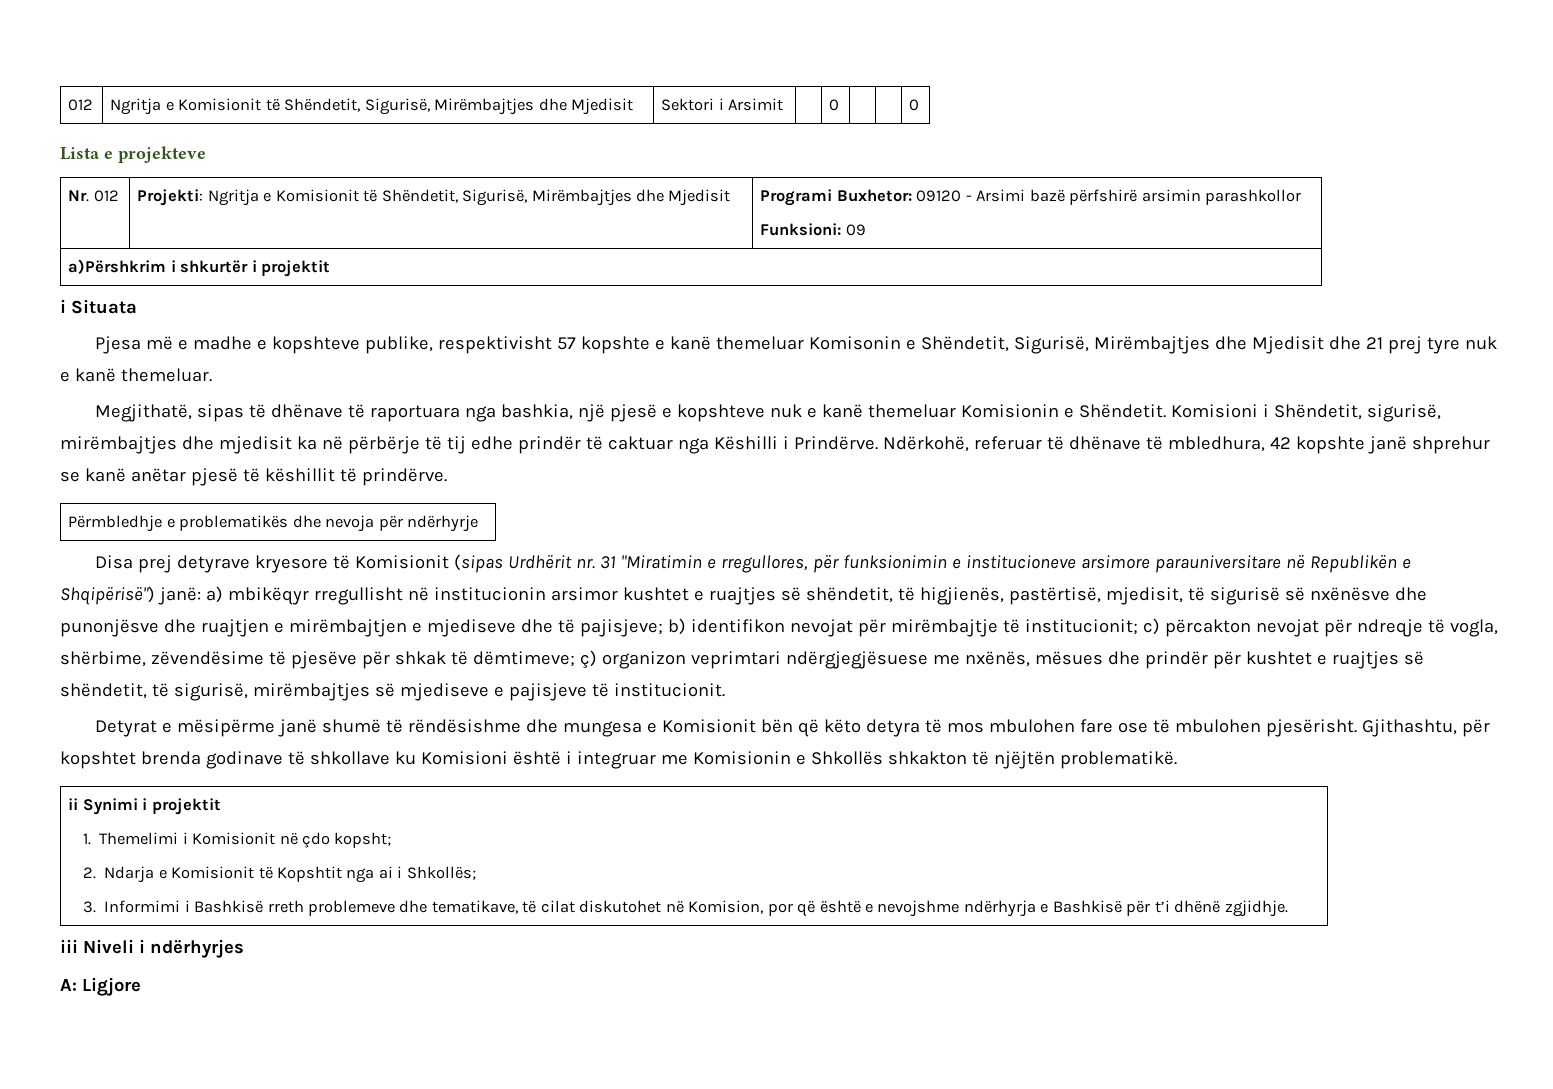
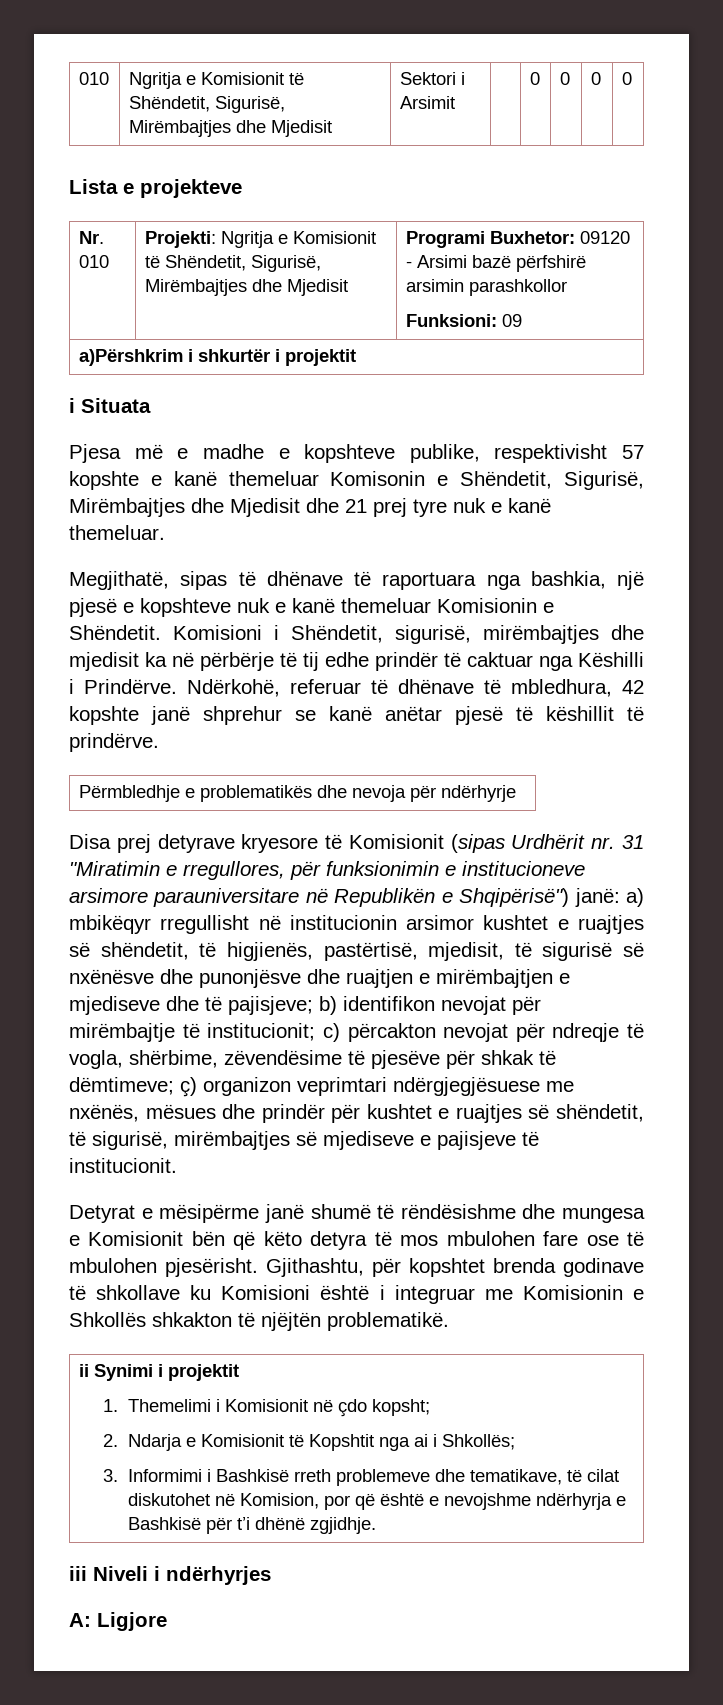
- 012 | Ngritja e Komisionit të Shëndetit, Sigurisë, Mirëmbajtjes dhe Mjedisit | Sektori i Arsimit | | 0 | | | 0
+ 010 | Ngritja e Komisionit të Shëndetit, Sigurisë, Mirëmbajtjes dhe Mjedisit | Sektori i Arsimit | | 0 | 0 | 0 | 0
- Nr. 012 | Projekti: Ngritja e Komisionit të Shëndetit, Sigurisë, Mirëmbajtjes dhe Mjedisit | Programi Buxhetor: 09120 - Arsimi bazë përfshirë arsimin parashkollor
+ Nr. 010 | Projekti: Ngritja e Komisionit të Shëndetit, Sigurisë, Mirëmbajtjes dhe Mjedisit | Programi Buxhetor: 09120 - Arsimi bazë përfshirë arsimin parashkollor

